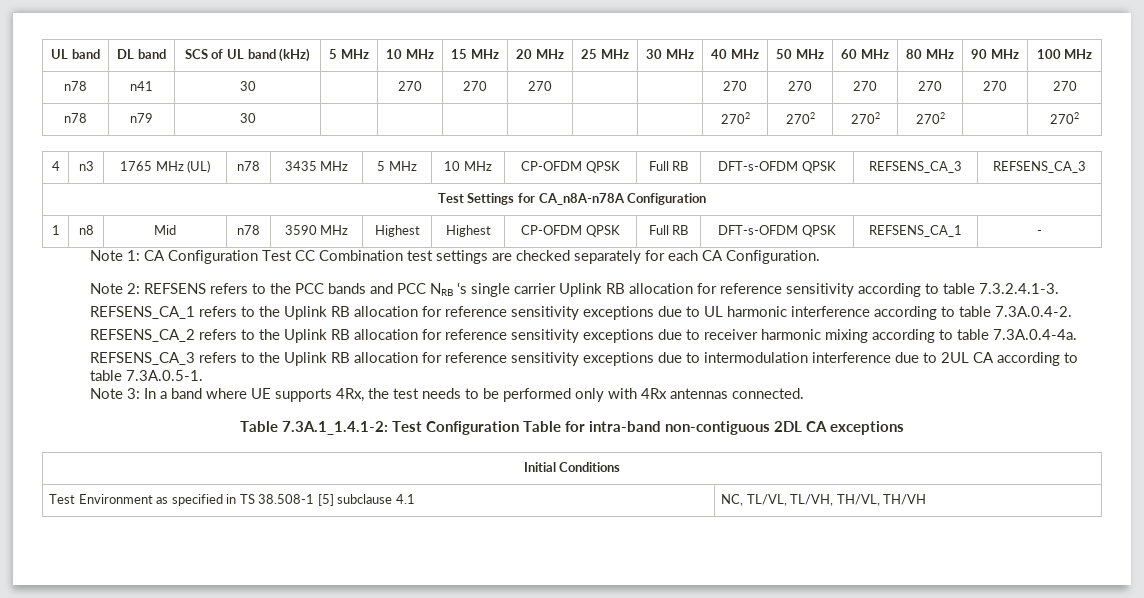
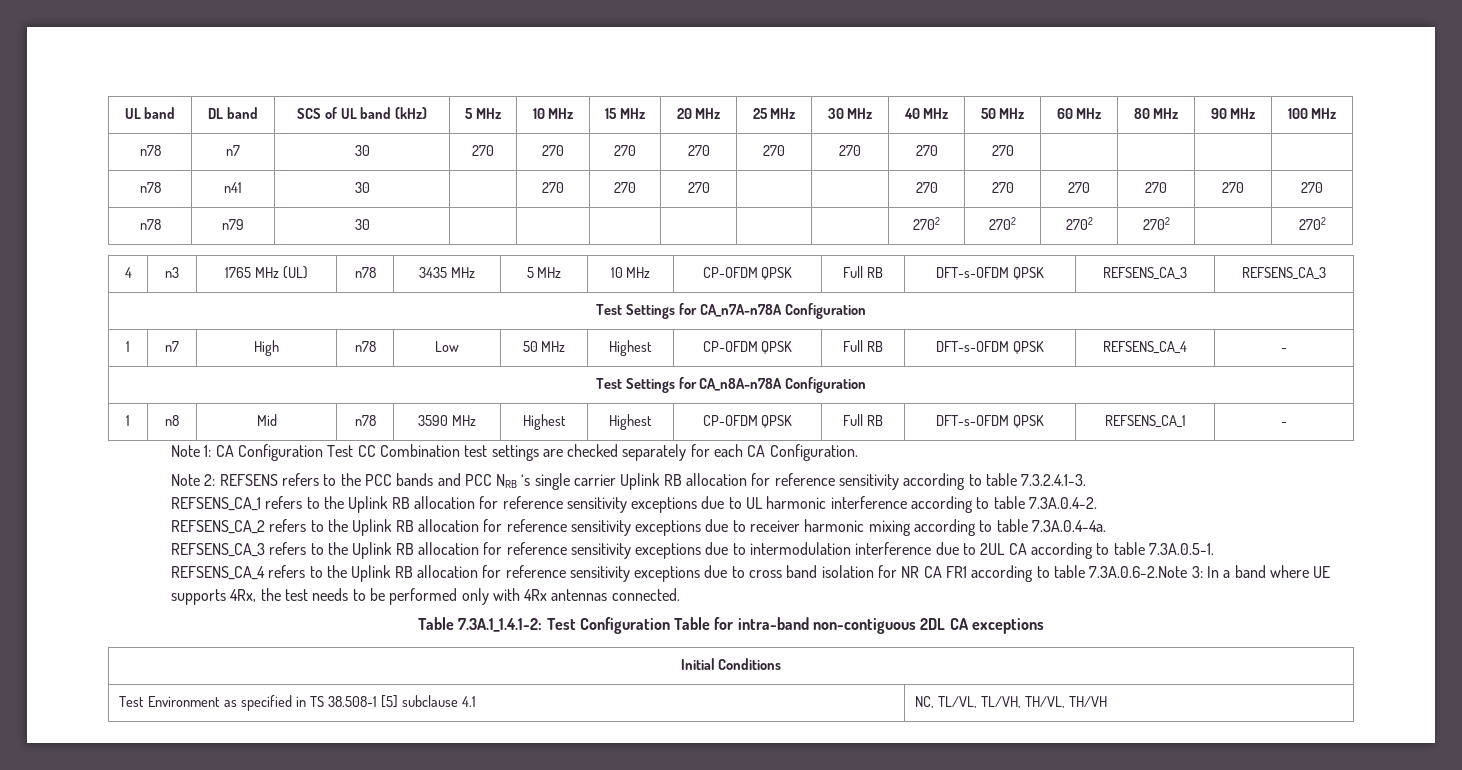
+ n78 | n7 | 30 | 270 | 270 | 270 | 270 | 270 | 270 | 270 | 270 | | | |
+ Test Settings for CA_n7A-n78A Configuration
+ 1 | n7 | High | n78 | Low | 50 MHz | Highest | CP-OFDM QPSK | Full RB | DFT-s-OFDM QPSK | REFSENS_CA_4 | -
- Note 3: In a band where UE supports 4Rx, the test needs to be performed only with 4Rx antennas connected.
+ REFSENS_CA_4 refers to the Uplink RB allocation for reference sensitivity exceptions due to cross band isolation for NR CA FR1 according to table 7.3A.0.6-2.Note 3: In a band where UE supports 4Rx, the test needs to be performed only with 4Rx antennas connected.

